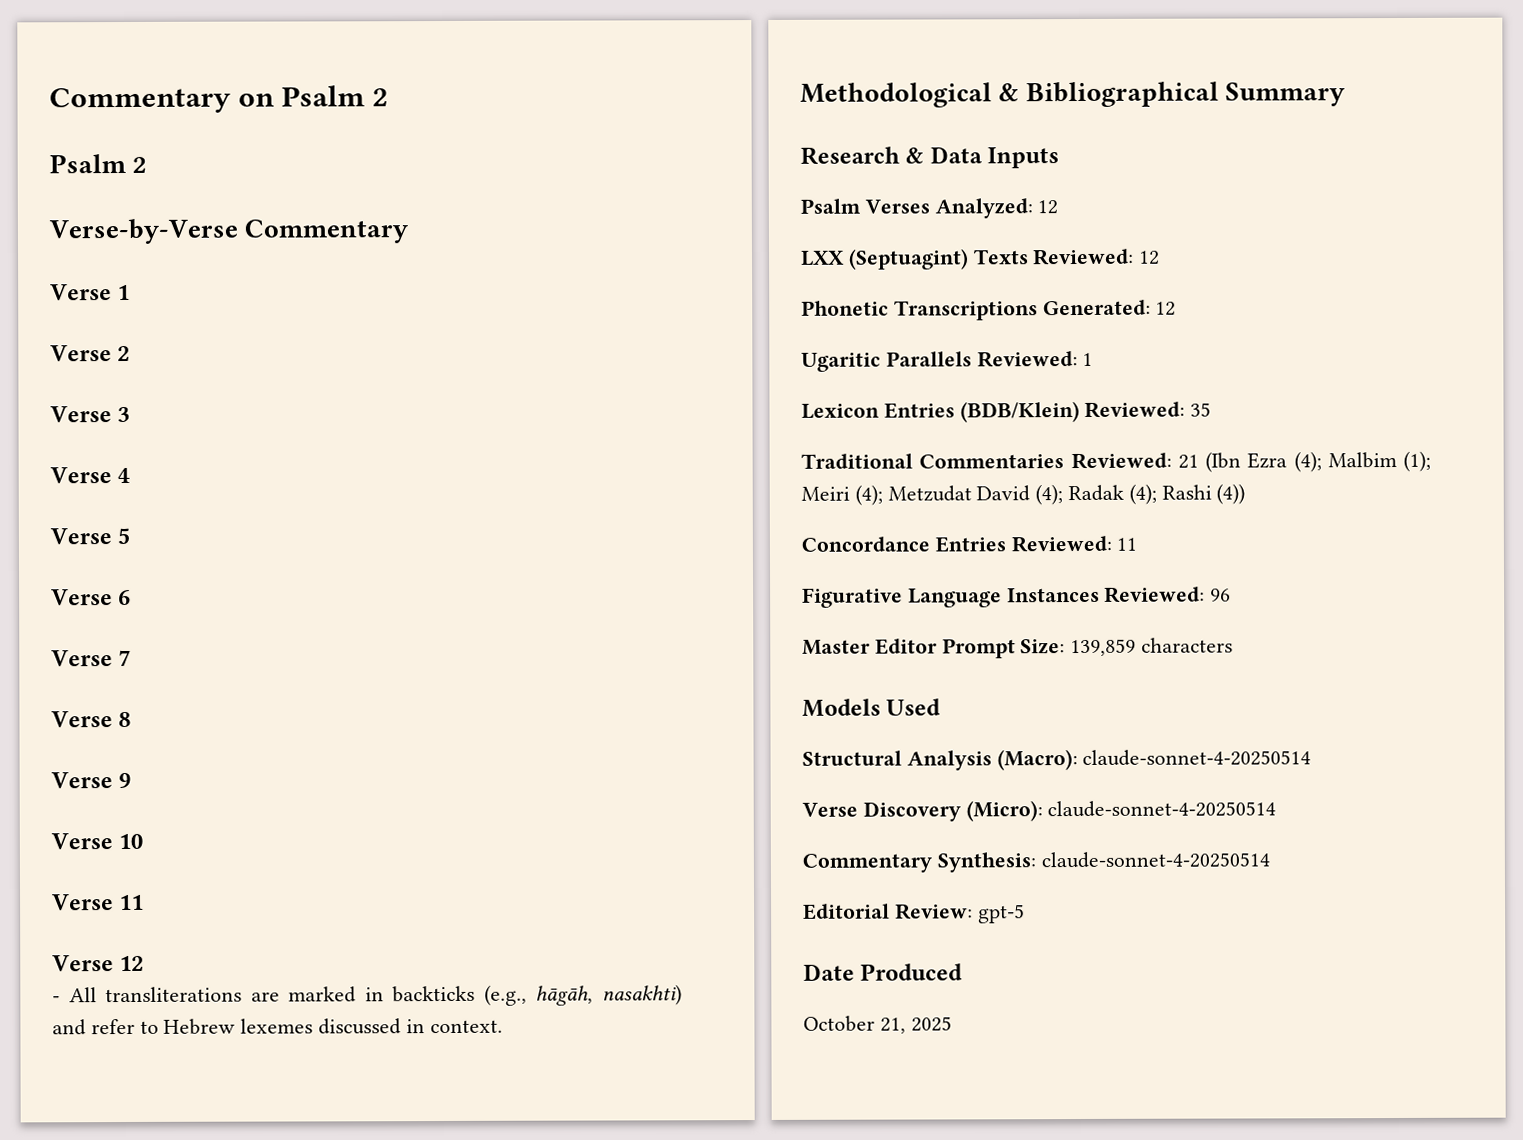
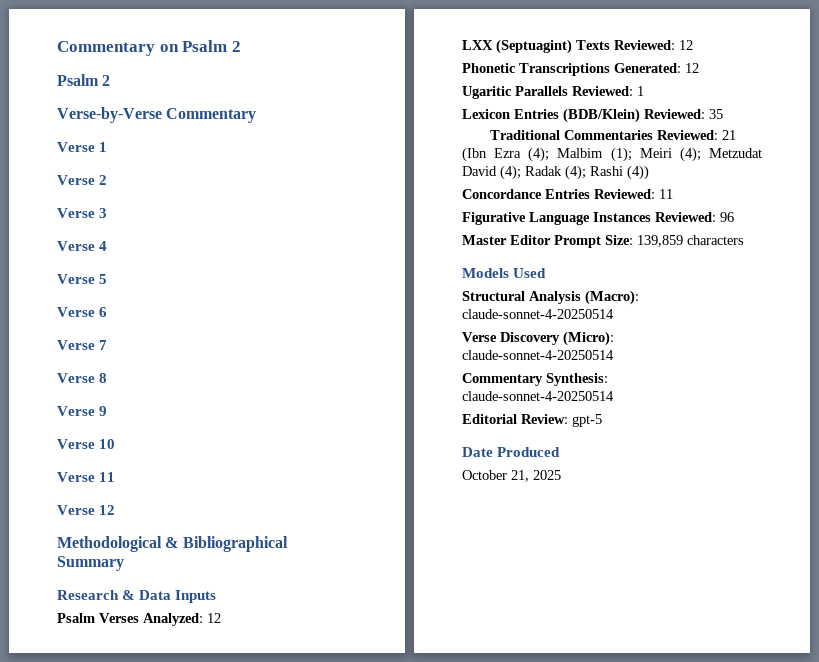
- - All transliterations are marked in backticks (e.g., hāgāh, nasakhti) and refer to Hebrew lexemes discussed in context.

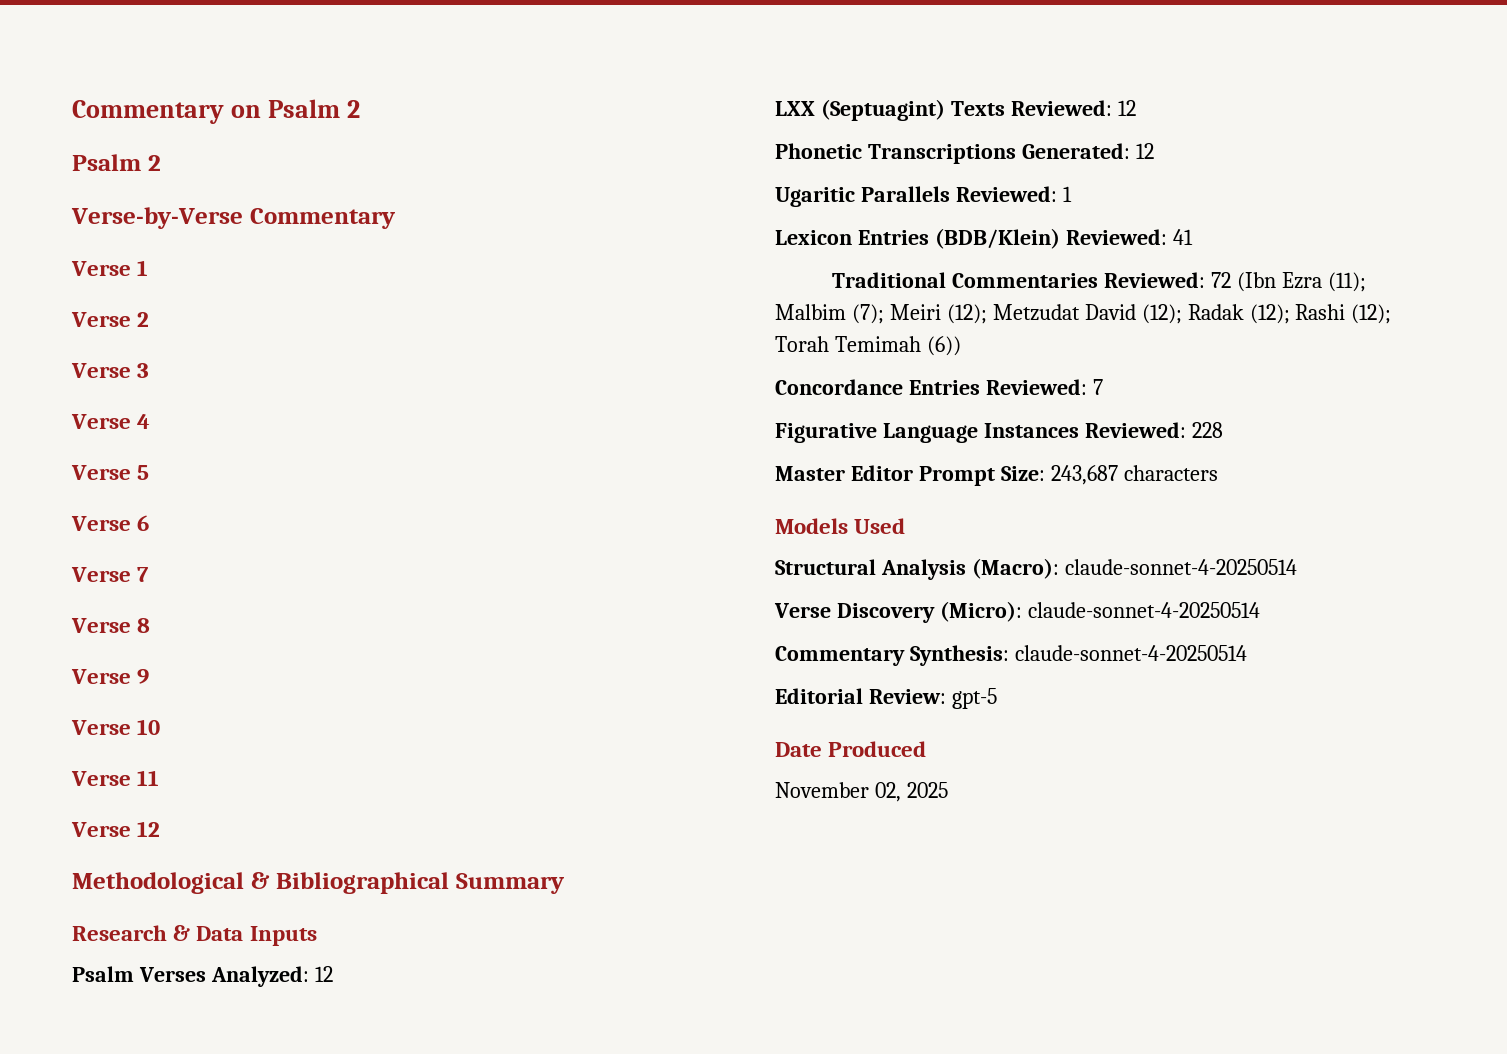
- Lexicon Entries (BDB/Klein) Reviewed: 35
+ Lexicon Entries (BDB/Klein) Reviewed: 41
- Traditional Commentaries Reviewed: 21 (Ibn Ezra (4); Malbim (1); Meiri (4); Metzudat David (4); Radak (4); Rashi (4))
+ Traditional Commentaries Reviewed: 72 (Ibn Ezra (11); Malbim (7); Meiri (12); Metzudat David (12); Radak (12); Rashi (12); Torah Temimah (6))
- Concordance Entries Reviewed: 11
+ Concordance Entries Reviewed: 7
- Figurative Language Instances Reviewed: 96
+ Figurative Language Instances Reviewed: 228
- Master Editor Prompt Size: 139,859 characters
+ Master Editor Prompt Size: 243,687 characters
- October 21, 2025
+ November 02, 2025

